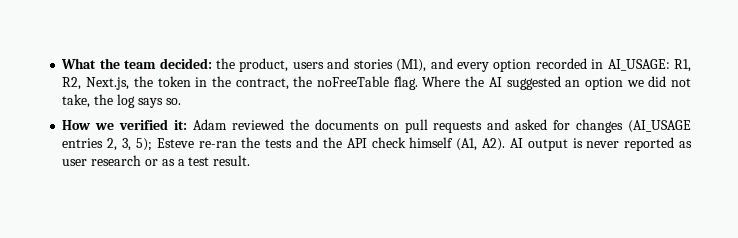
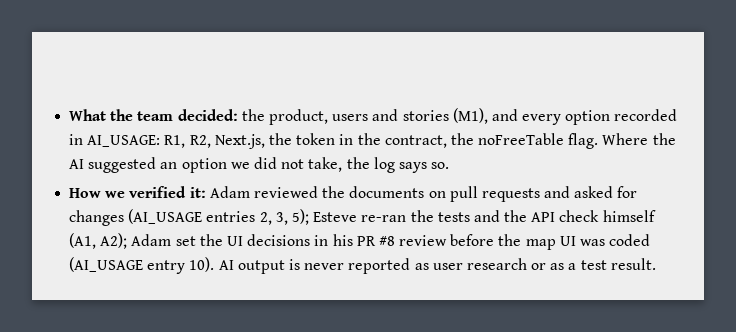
- How we verified it: Adam reviewed the documents on pull requests and asked for changes (AI_USAGE entries 2, 3, 5); Esteve re-ran the tests and the API check himself (A1, A2). AI output is never reported as user research or as a test result.
+ How we verified it: Adam reviewed the documents on pull requests and asked for changes (AI_USAGE entries 2, 3, 5); Esteve re-ran the tests and the API check himself (A1, A2); Adam set the UI decisions in his PR #8 review before the map UI was coded (AI_USAGE entry 10). AI output is never reported as user research or as a test result.

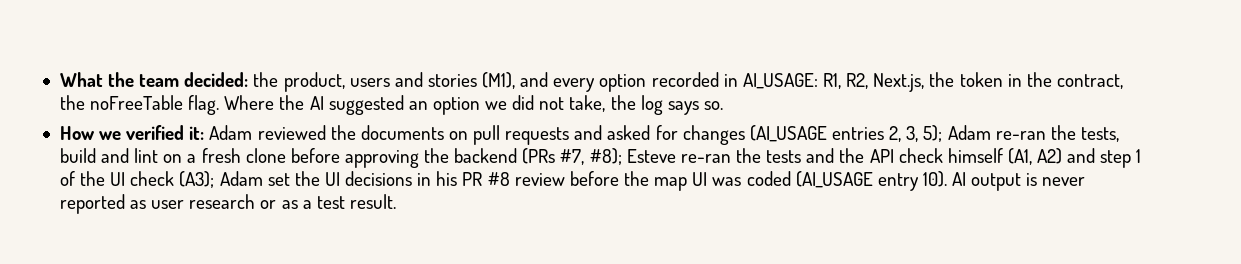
- How we verified it: Adam reviewed the documents on pull requests and asked for changes (AI_USAGE entries 2, 3, 5); Esteve re-ran the tests and the API check himself (A1, A2); Adam set the UI decisions in his PR #8 review before the map UI was coded (AI_USAGE entry 10).
+ How we verified it: Adam reviewed the documents on pull requests and asked for changes (AI_USAGE entries 2, 3, 5); Adam re-ran the tests, build and lint on a fresh clone before approving the backend (PRs #7, #8); Esteve re-ran the tests and the API check himself (A1, A2) and step 1 of the UI check (A3); Adam set the UI decisions in his PR #8 review before the map UI was coded (AI_USAGE entry 10).

